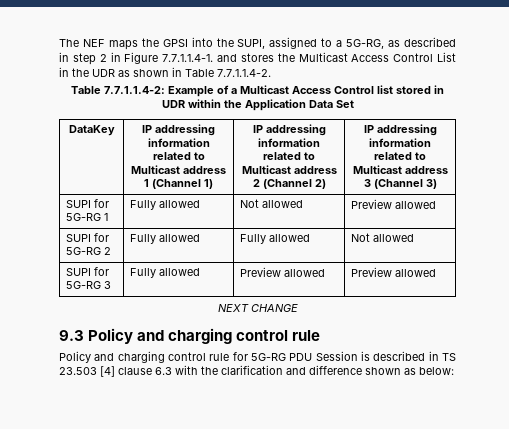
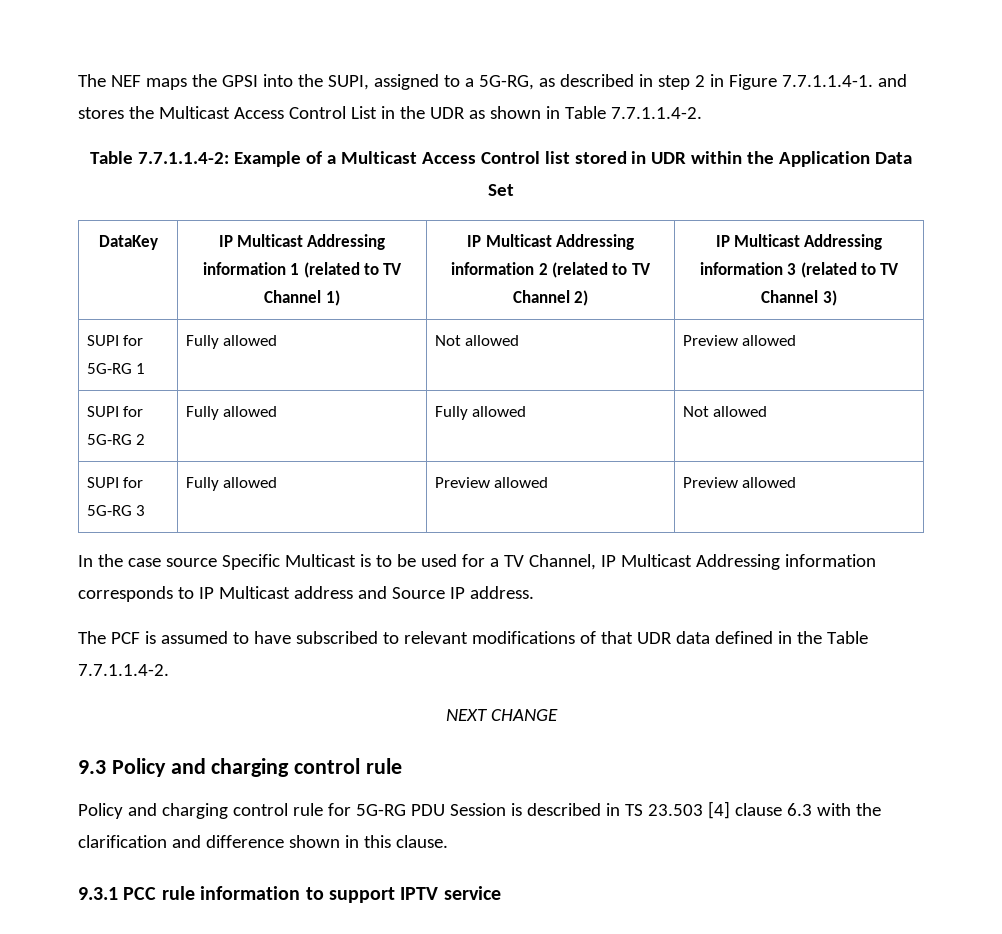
- DataKey | IP addressing information related to Multicast address 1 (Channel 1) | IP addressing information related to Multicast address 2 (Channel 2) | IP addressing information related to Multicast address 3 (Channel 3)
+ DataKey | IP Multicast Addressing information 1 (related to TV Channel 1) | IP Multicast Addressing information 2 (related to TV Channel 2) | IP Multicast Addressing information 3 (related to TV Channel 3)
+ In the case source Specific Multicast is to be used for a TV Channel, IP Multicast Addressing information corresponds to IP Multicast address and Source IP address.
+ The PCF is assumed to have subscribed to relevant modifications of that UDR data defined in the Table 7.7.1.1.4-2.
- Policy and charging control rule for 5G-RG PDU Session is described in TS 23.503 [4] clause 6.3 with the clarification and difference shown as below:
+ Policy and charging control rule for 5G-RG PDU Session is described in TS 23.503 [4] clause 6.3 with the clarification and difference shown in this clause.
+ 9.3.1 PCC rule information to support IPTV service

